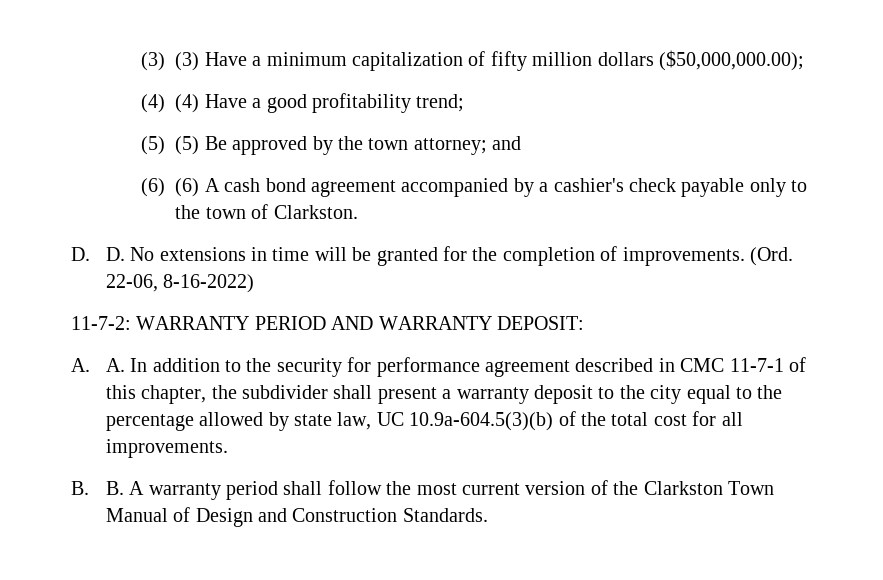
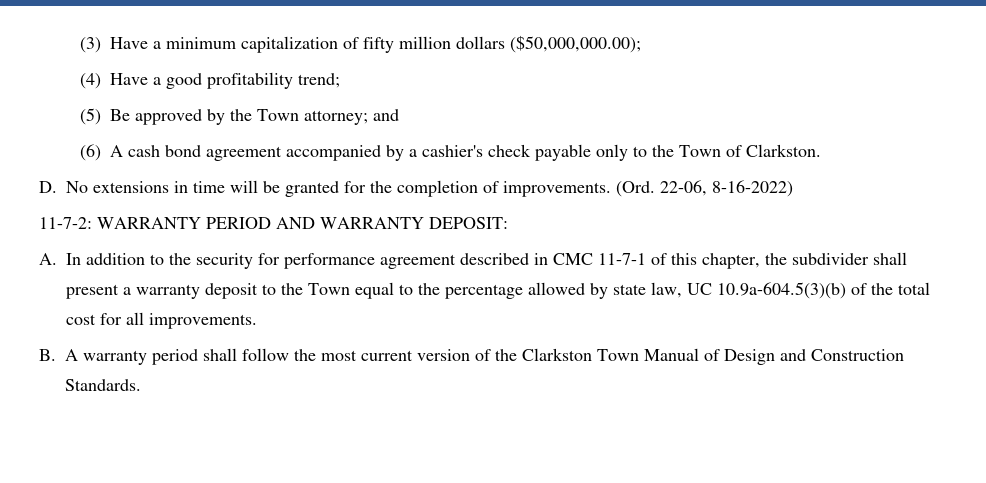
- (3) (3) Have a minimum capitalization of fifty million dollars ($50,000,000.00);
+ (3) Have a minimum capitalization of fifty million dollars ($50,000,000.00);
- (4) (4) Have a good profitability trend;
+ (4) Have a good profitability trend;
- (5) (5) Be approved by the town attorney; and
+ (5) Be approved by the Town attorney; and
- (6) (6) A cash bond agreement accompanied by a cashier's check payable only to the town of Clarkston.
+ (6) A cash bond agreement accompanied by a cashier's check payable only to the Town of Clarkston.
- D. D. No extensions in time will be granted for the completion of improvements.
+ D. No extensions in time will be granted for the completion of improvements.
- A. A. In addition to the security for performance agreement described in CMC 11-7-1 of this chapter, the subdivider shall present a warranty deposit to the city equal to the percentage allowed by state law, UC 10.9a-604.5(3)(b) of the total cost for all improvements.
+ A. In addition to the security for performance agreement described in CMC 11-7-1 of this chapter, the subdivider shall present a warranty deposit to the Town equal to the percentage allowed by state law, UC 10.9a-604.5(3)(b) of the total cost for all improvements.
- B. B. A warranty period shall follow the most current version of the Clarkston Town Manual of Design and Construction Standards.
+ B. A warranty period shall follow the most current version of the Clarkston Town Manual of Design and Construction Standards.

